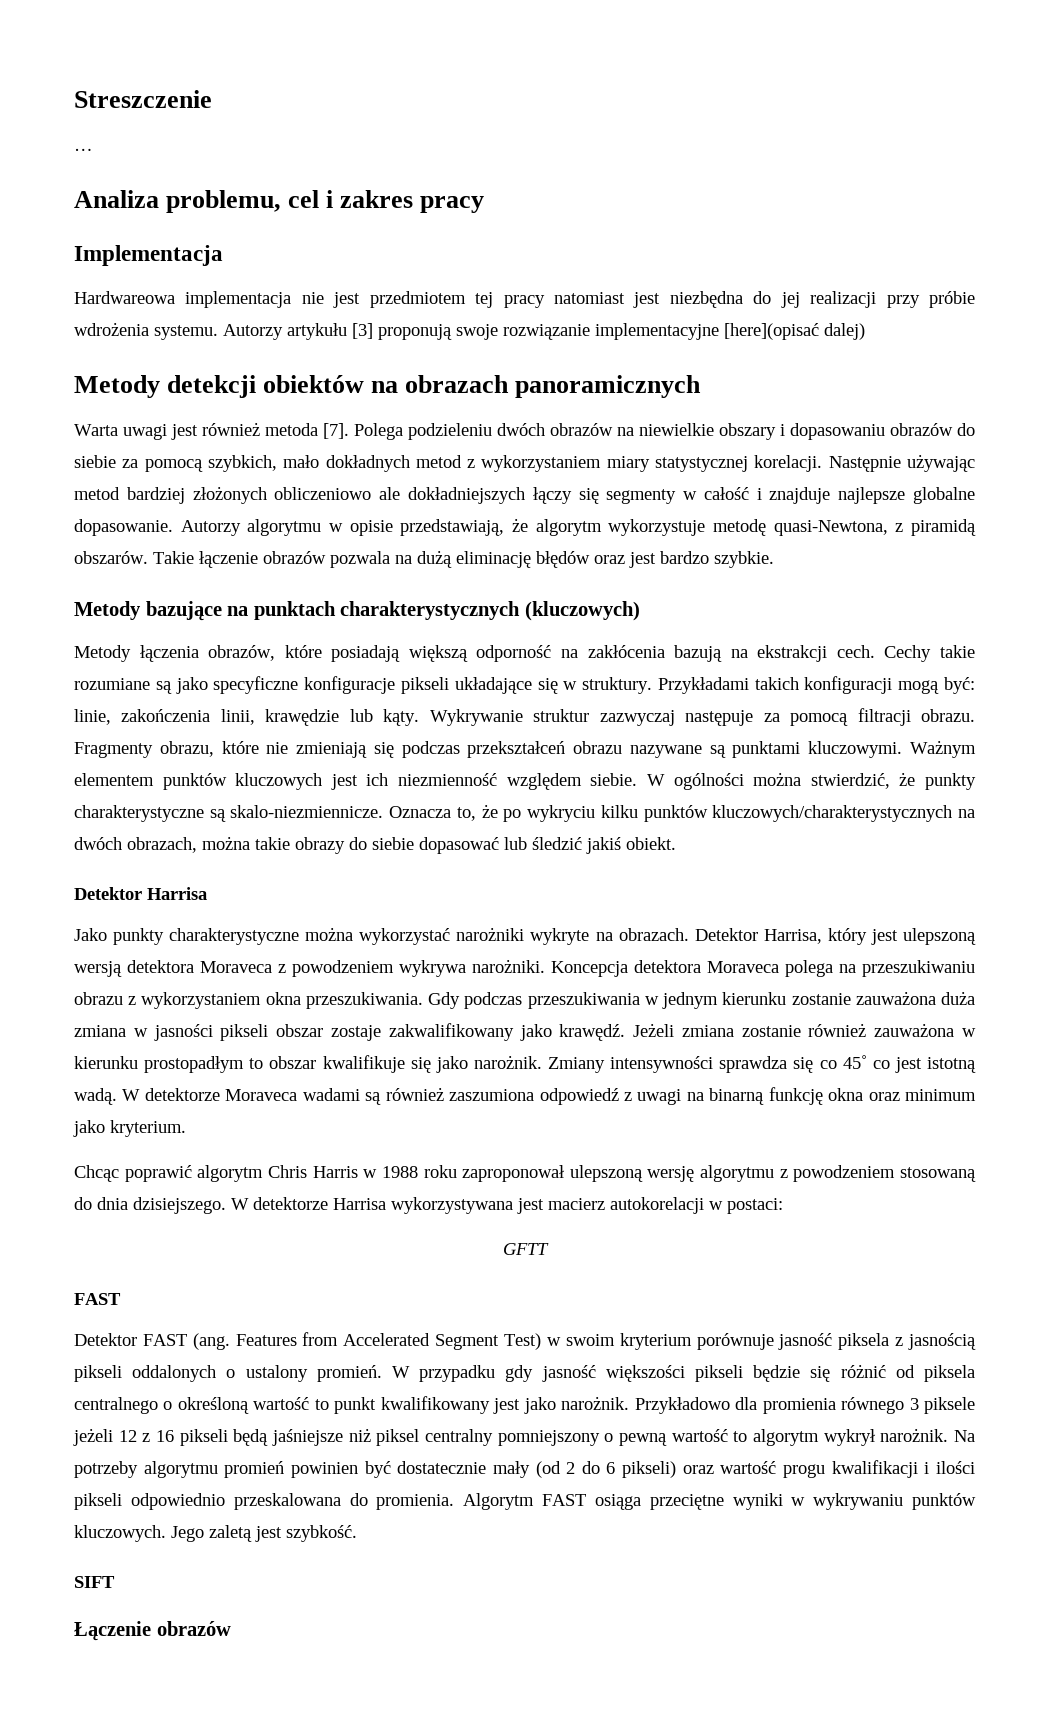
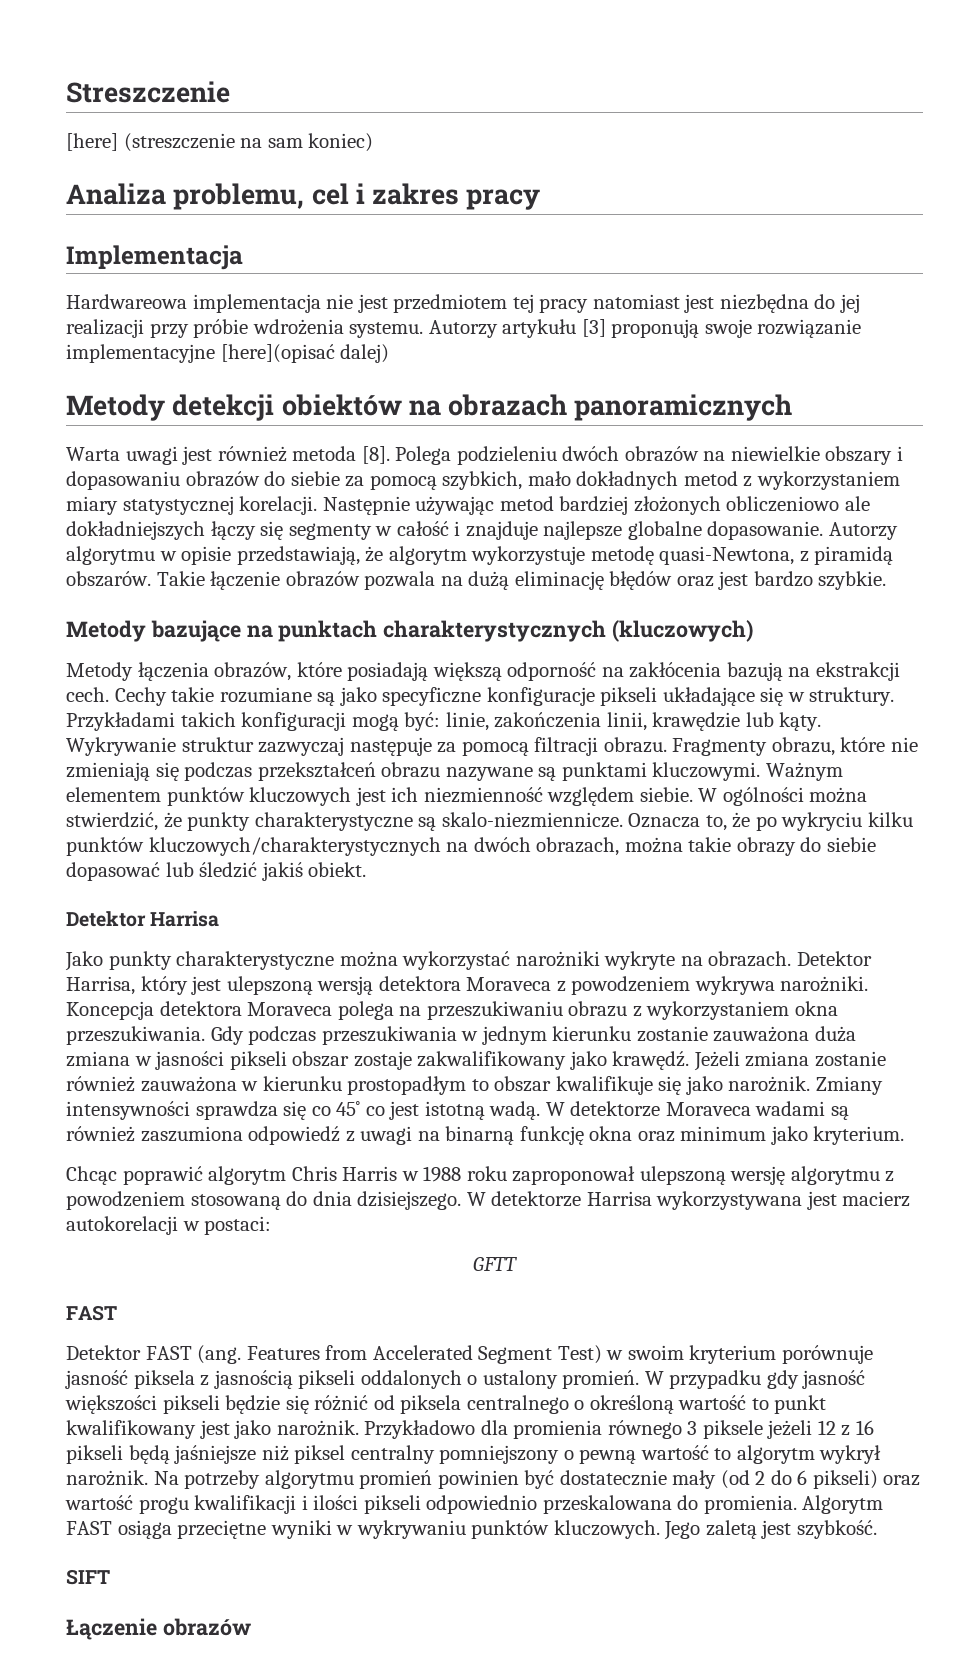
- …
+ [here] (streszczenie na sam koniec)
- Warta uwagi jest również metoda [7].
+ Warta uwagi jest również metoda [8].

